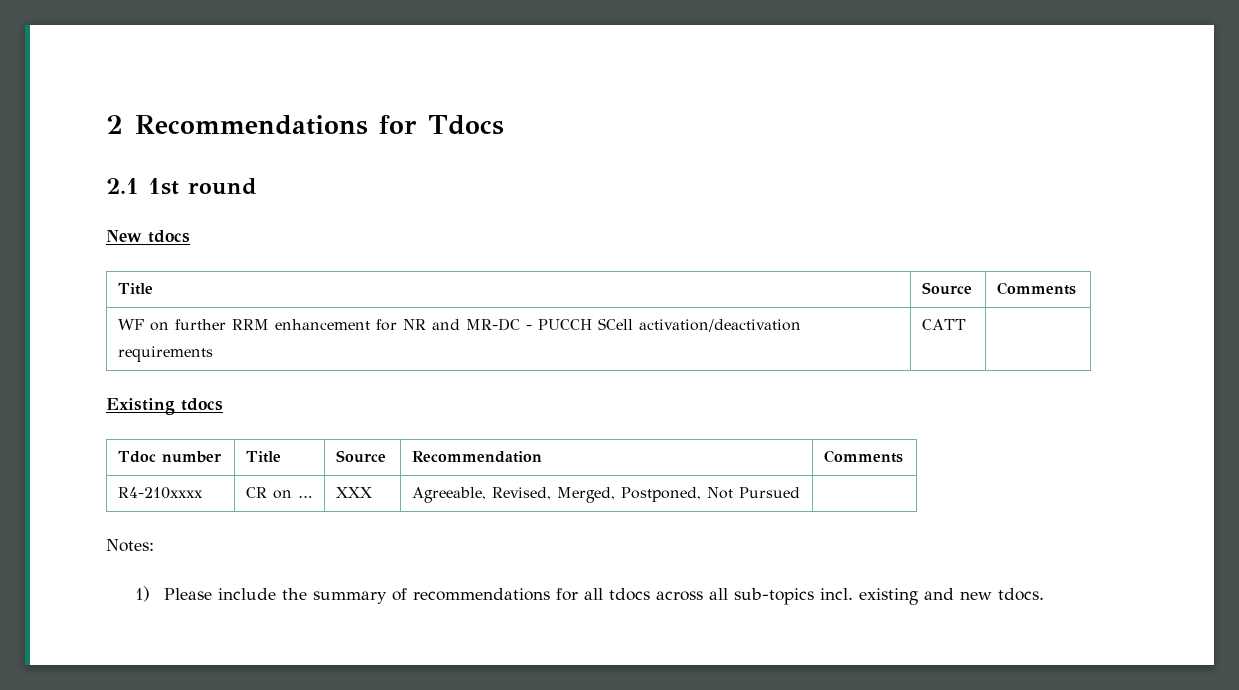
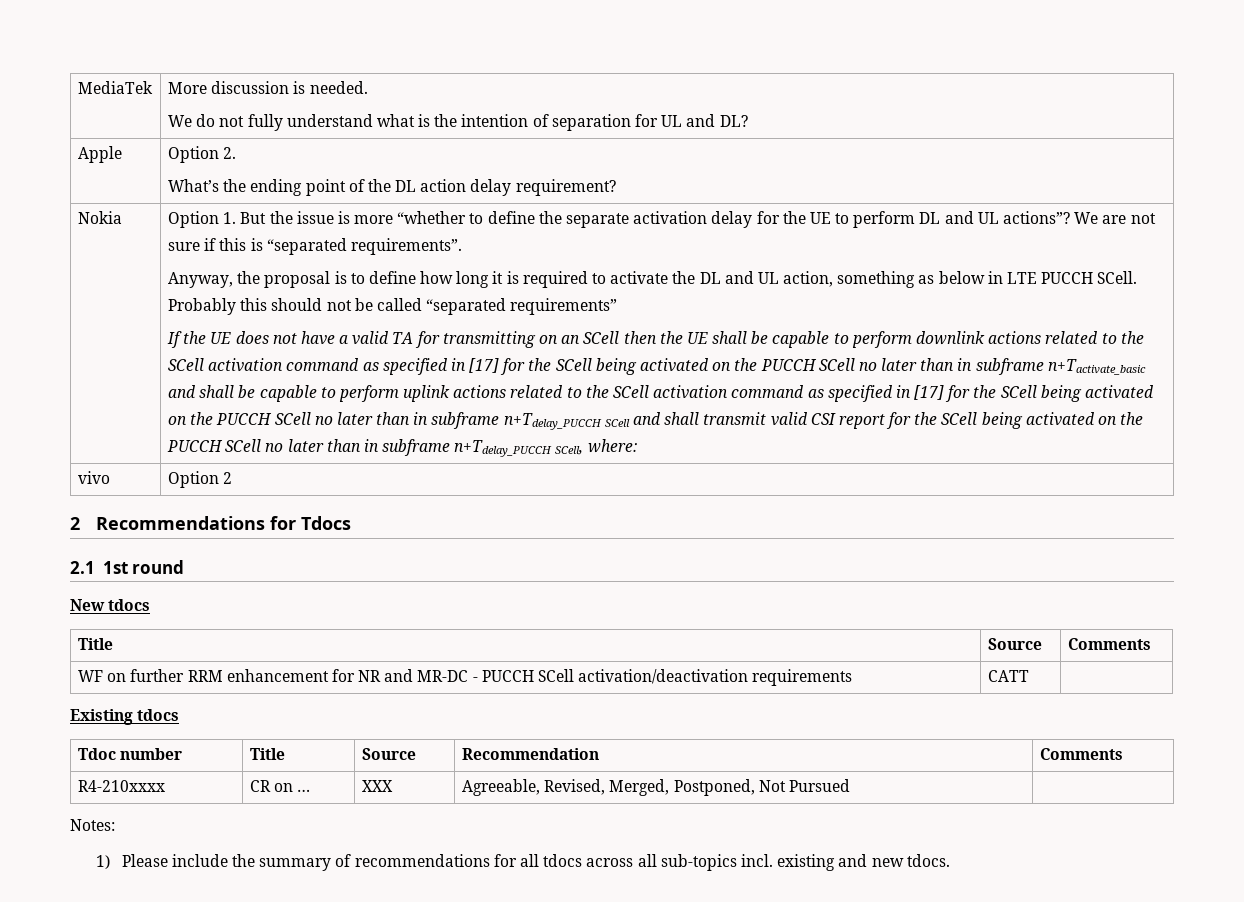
+ MediaTek | More discussion is needed.
+ We do not fully understand what is the intention of separation for UL and DL?
+ Apple | Option 2.
+ What’s the ending point of the DL action delay requirement?
+ Nokia | Option 1. But the issue is more “whether to define the separate activation delay for the UE to perform DL and UL actions”? We are not sure if this is “separated requirements”.
+ Anyway, the proposal is to define how long it is required to activate the DL and UL action, something as below in LTE PUCCH SCell. Probably this should not be called “separated requirements”
+ If the UE does not have a valid TA for transmitting on an SCell then the UE shall be capable to perform downlink actions related to the SCell activation command as specified in [17] for the SCell being activated on the PUCCH SCell no later than in subframe n+Tactivate_basic and shall be capable to perform uplink actions related to the SCell activation command as specified in [17] for the SCell being activated on the PUCCH SCell no later than in subframe n+Tdelay_PUCCH SCell and shall transmit valid CSI report for the SCell being activated on the PUCCH SCell no later than in subframe n+Tdelay_PUCCH SCell, where:
+ vivo | Option 2

